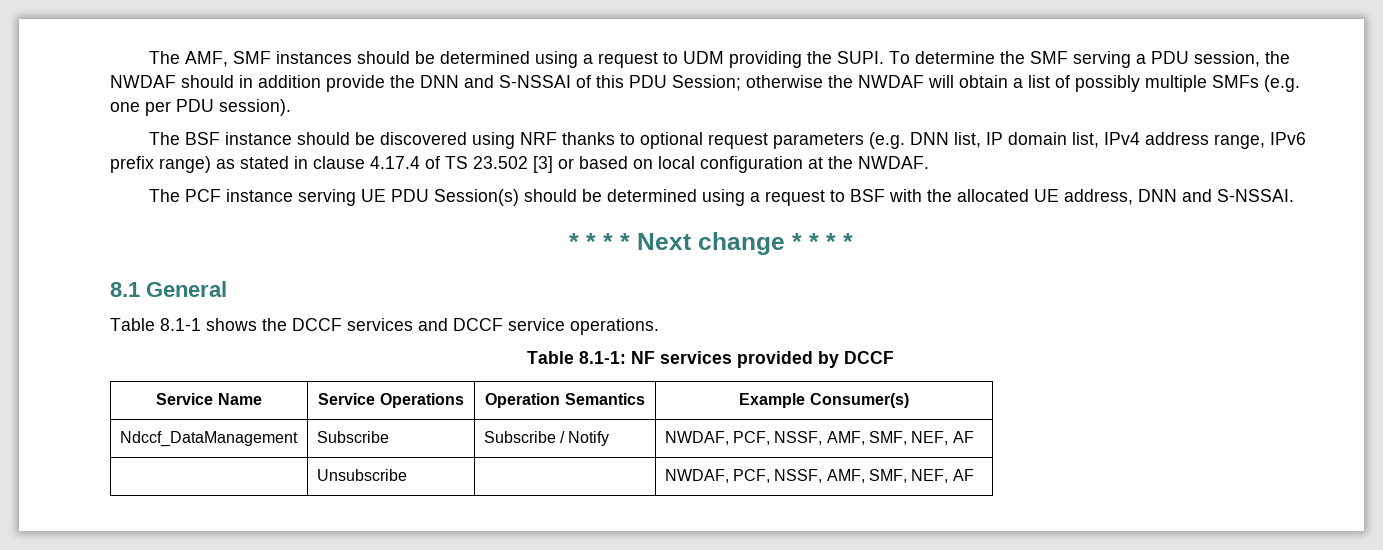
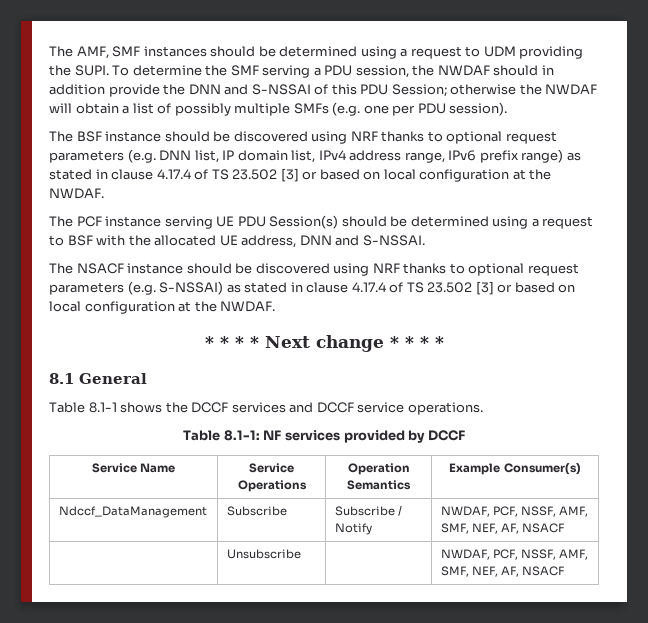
+ The NSACF instance should be discovered using NRF thanks to optional request parameters (e.g. S-NSSAI) as stated in clause 4.17.4 of TS 23.502 [3] or based on local configuration at the NWDAF.
- Ndccf_DataManagement | Subscribe | Subscribe / Notify | NWDAF, PCF, NSSF, AMF, SMF, NEF, AF
+ Ndccf_DataManagement | Subscribe | Subscribe / Notify | NWDAF, PCF, NSSF, AMF, SMF, NEF, AF, NSACF
- | Unsubscribe | | NWDAF, PCF, NSSF, AMF, SMF, NEF, AF
+ | Unsubscribe | | NWDAF, PCF, NSSF, AMF, SMF, NEF, AF, NSACF

